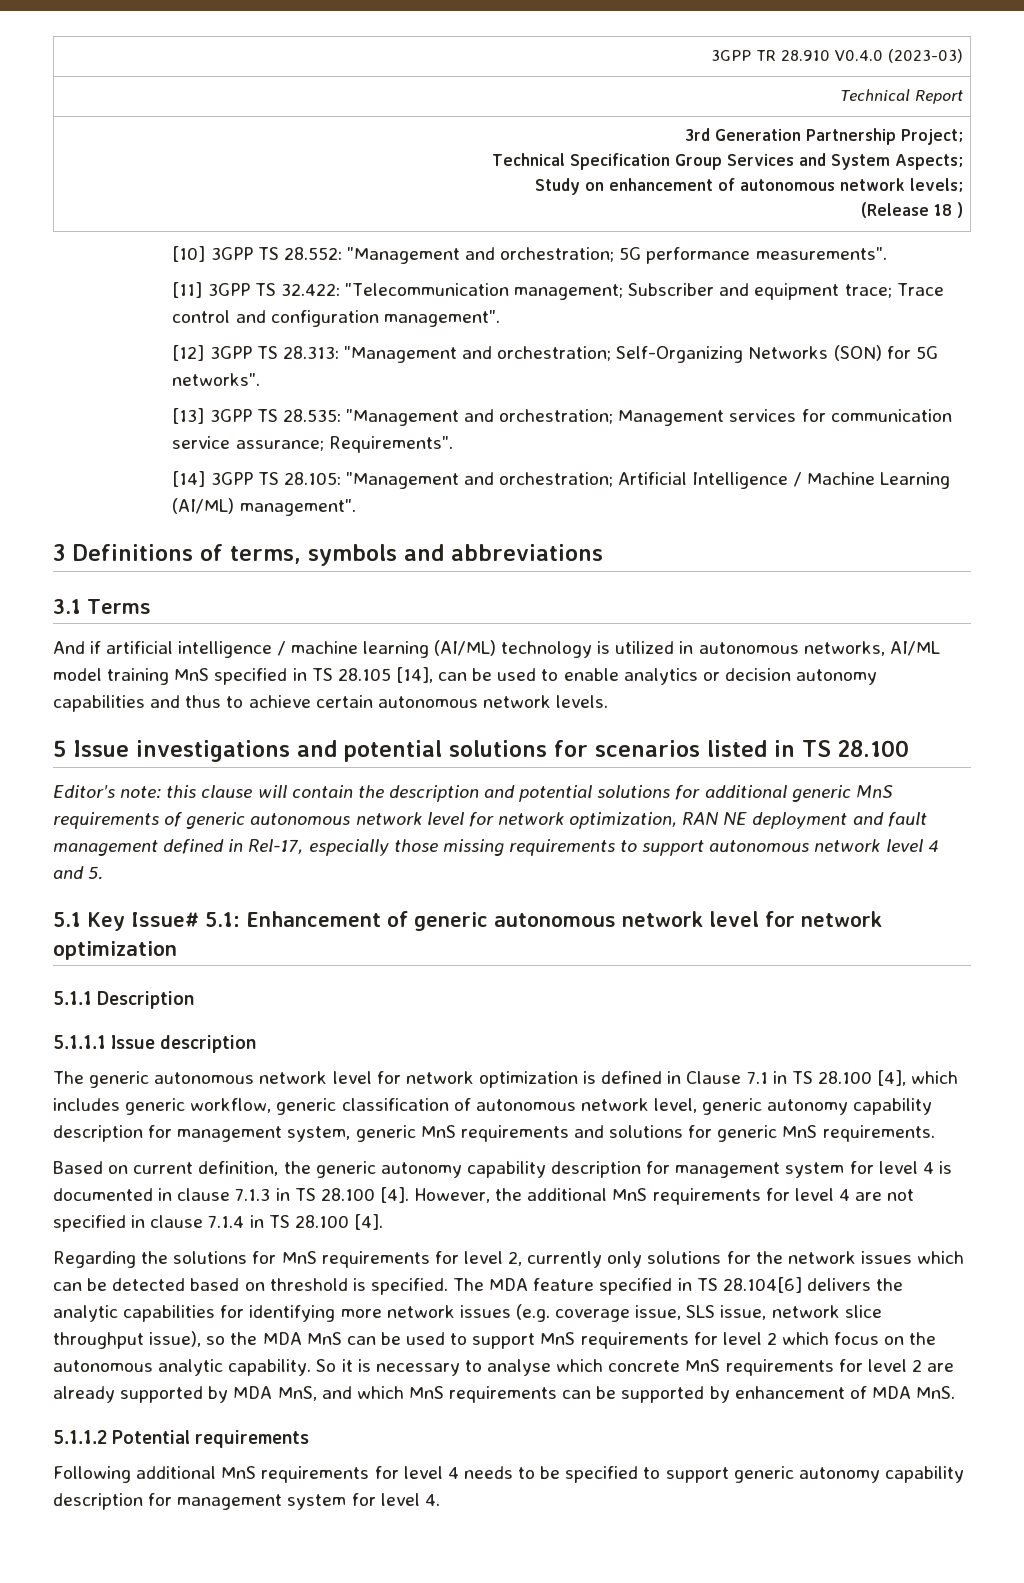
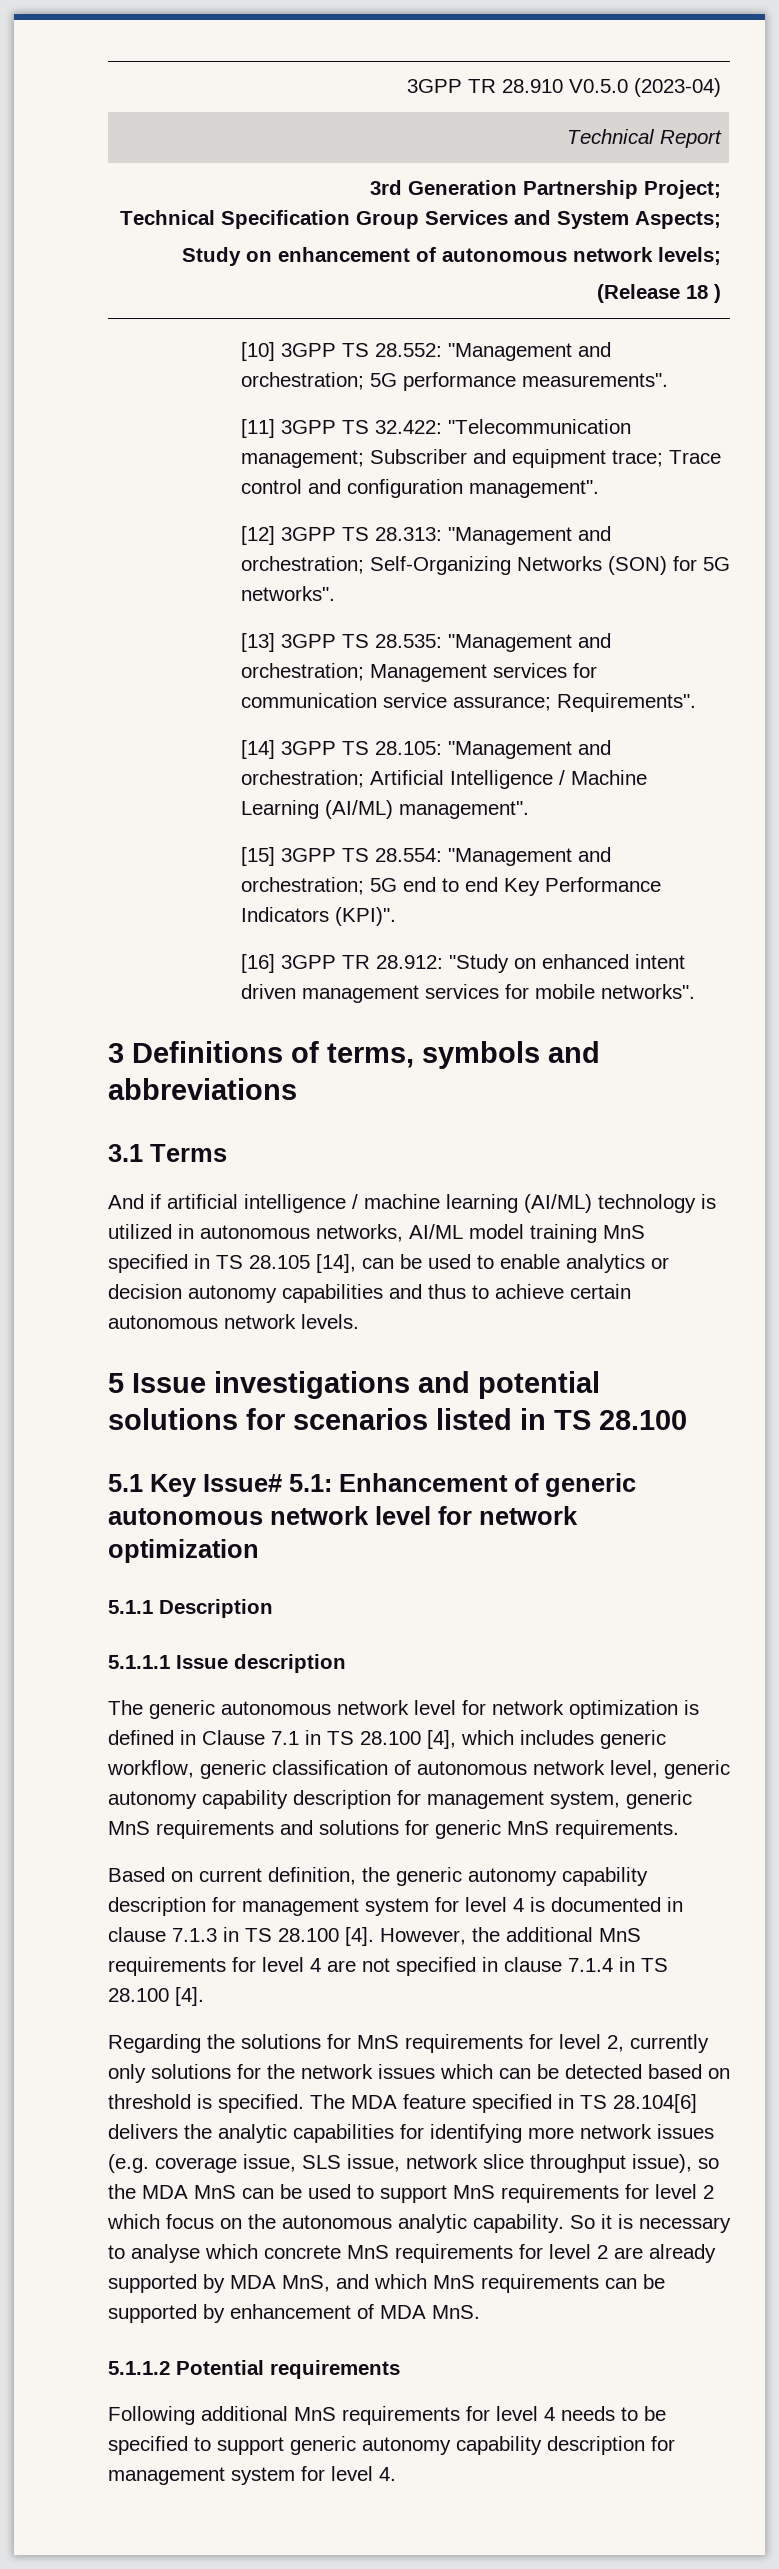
- 3GPP TR 28.910 V0.4.0 (2023-03)
+ 3GPP TR 28.910 V0.5.0 (2023-04)
+ [15] 3GPP TS 28.554: "Management and orchestration; 5G end to end Key Performance Indicators (KPI)".
+ [16] 3GPP TR 28.912: "Study on enhanced intent driven management services for mobile networks".
- Editor's note: this clause will contain the description and potential solutions for additional generic MnS requirements of generic autonomous network level for network optimization, RAN NE deployment and fault management defined in Rel-17, especially those missing requirements to support autonomous network level 4 and 5.

